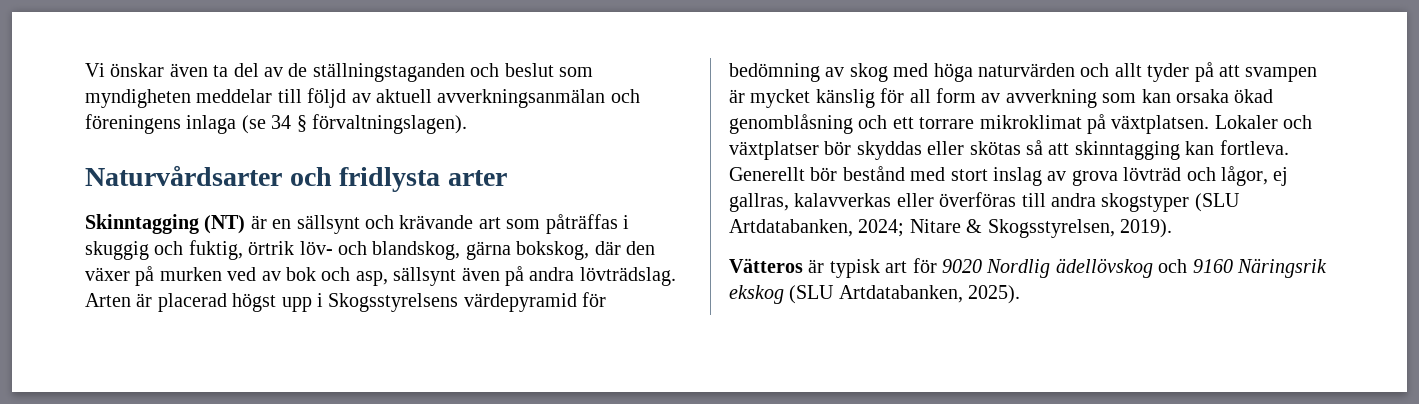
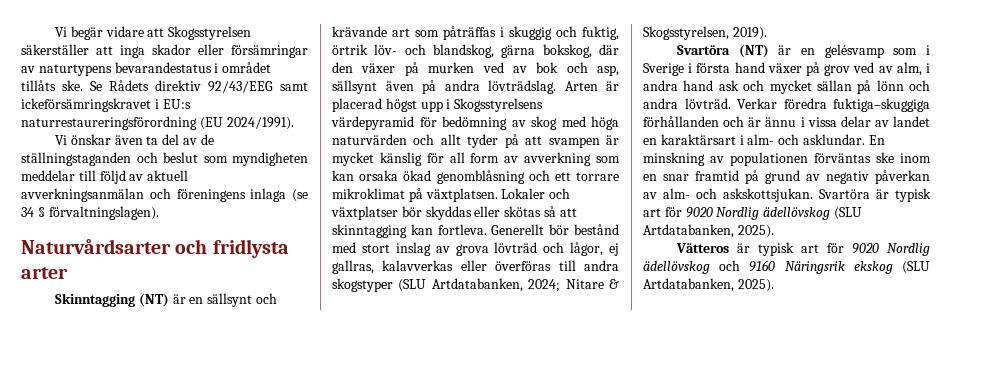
+ Vi begär vidare att Skogsstyrelsen säkerställer att inga skador eller försämringar av naturtypens bevarandestatus i området tillåts ske. Se Rådets direktiv 92/43/EEG samt ickeförsämringskravet i EU:s naturrestaureringsförordning (EU 2024/1991).
+ Svartöra (NT) är en gelésvamp som i Sverige i första hand växer på grov ved av alm, i andra hand ask och mycket sällan på lönn och andra lövträd. Verkar föredra fuktiga–skuggiga förhållanden och är ännu i vissa delar av landet en karaktärsart i alm- och asklundar. En minskning av populationen förväntas ske inom en snar framtid på grund av negativ påverkan av alm- och askskottsjukan. Svartöra är typisk art för 9020 Nordlig ädellövskog (SLU Artdatabanken, 2025).

